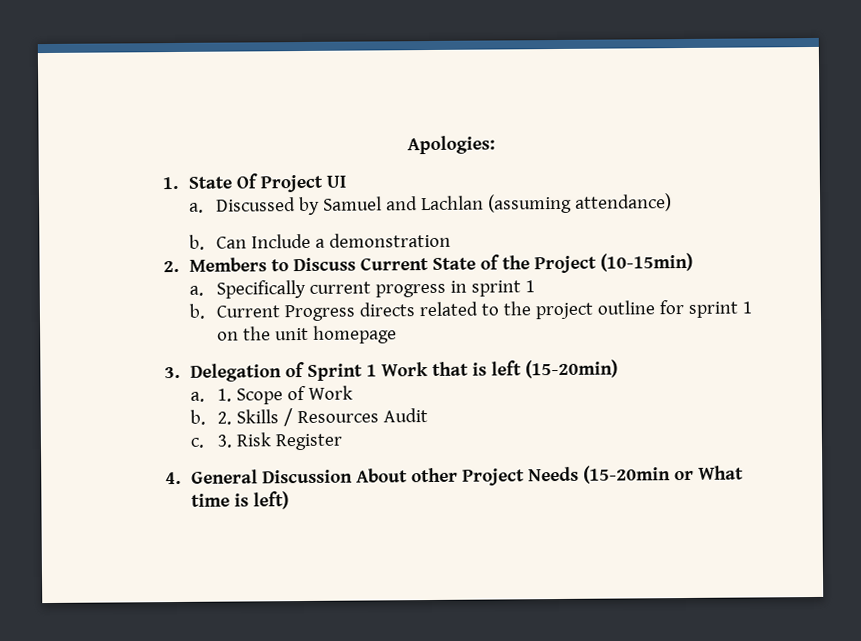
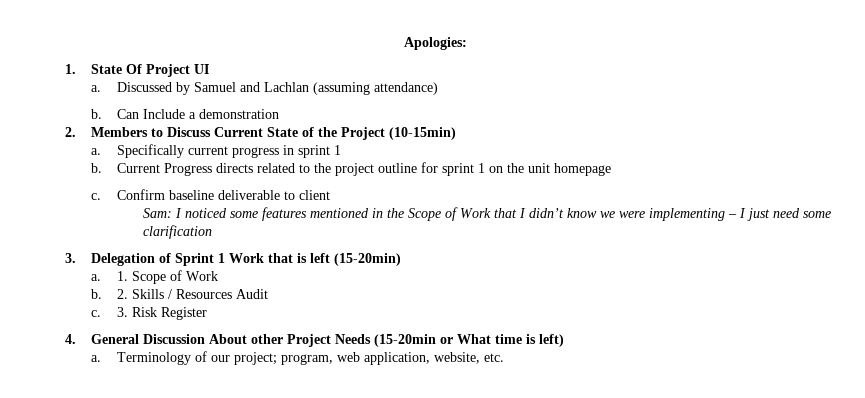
+ c. Confirm baseline deliverable to client
+ Sam: I noticed some features mentioned in the Scope of Work that I didn’t know we were implementing – I just need some clarification
+ a. Terminology of our project; program, web application, website, etc.

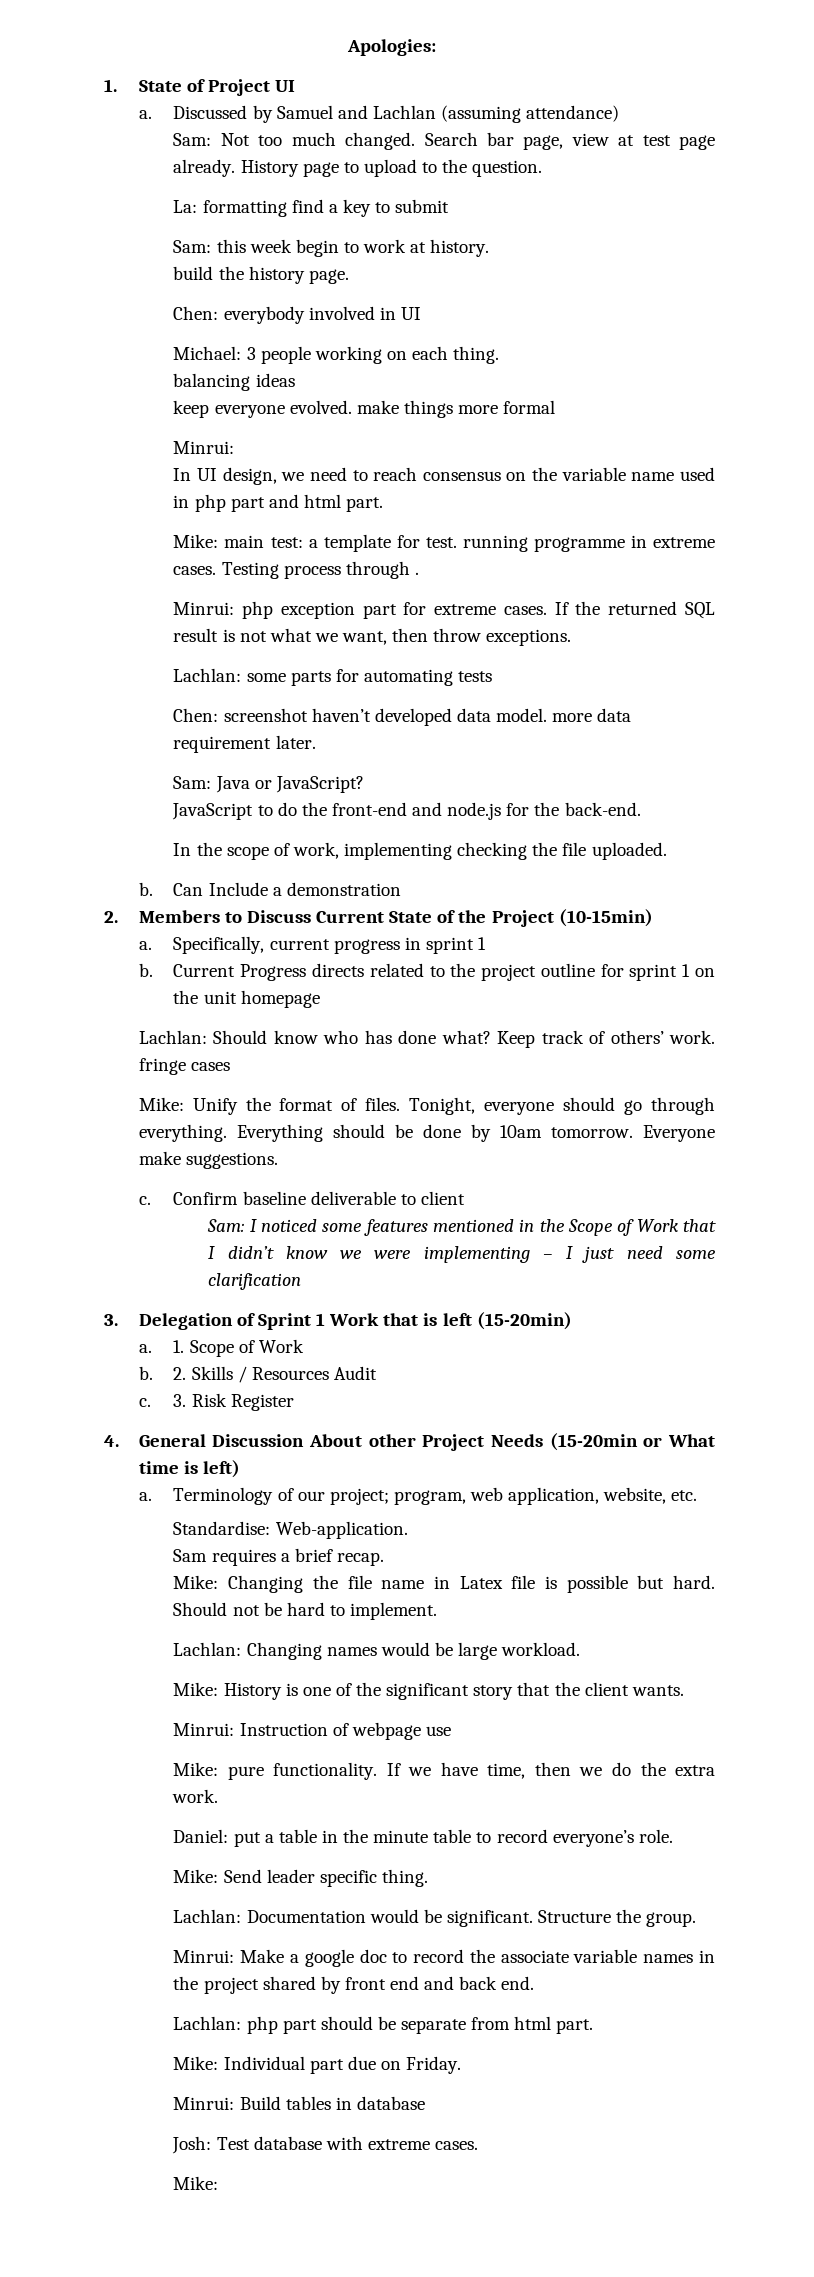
- 1. State Of Project UI
+ 1. State of Project UI
+ Sam: Not too much changed. Search bar page, view at test page already. History page to upload to the question.
+ La: formatting find a key to submit
+ Sam: this week begin to work at history.
+ build the history page.
+ Chen: everybody involved in UI
+ Michael: 3 people working on each thing.
+ balancing ideas
+ keep everyone evolved. make things more formal
+ Minrui:
+ In UI design, we need to reach consensus on the variable name used in php part and html part.
+ Mike: main test: a template for test. running programme in extreme cases. Testing process through .
+ Minrui: php exception part for extreme cases. If the returned SQL result is not what we want, then throw exceptions.
+ Lachlan: some parts for automating tests
+ Chen: screenshot haven’t developed data model. more data requirement later.
+ Sam: Java or JavaScript?
+ JavaScript to do the front-end and node.js for the back-end.
+ In the scope of work, implementing checking the file uploaded.
- Specifically current progress in sprint 1
+ Specifically, current progress in sprint 1
+ Lachlan: Should know who has done what? Keep track of others’ work. fringe cases
+ Mike: Unify the format of files. Tonight, everyone should go through everything. Everything should be done by 10am tomorrow. Everyone make suggestions.
+ Standardise: Web-application.
+ Sam requires a brief recap.
+ Mike: Changing the file name in Latex file is possible but hard. Should not be hard to implement.
+ Lachlan: Changing names would be large workload.
+ Mike: History is one of the significant story that the client wants.
+ Minrui: Instruction of webpage use
+ Mike: pure functionality. If we have time, then we do the extra work.
+ Daniel: put a table in the minute table to record everyone’s role.
+ Mike: Send leader specific thing.
+ Lachlan: Documentation would be significant. Structure the group.
+ Minrui: Make a google doc to record the associate variable names in the project shared by front end and back end.
+ Lachlan: php part should be separate from html part.
+ Mike: Individual part due on Friday.
+ Minrui: Build tables in database
+ Josh: Test database with extreme cases.
+ Mike:

